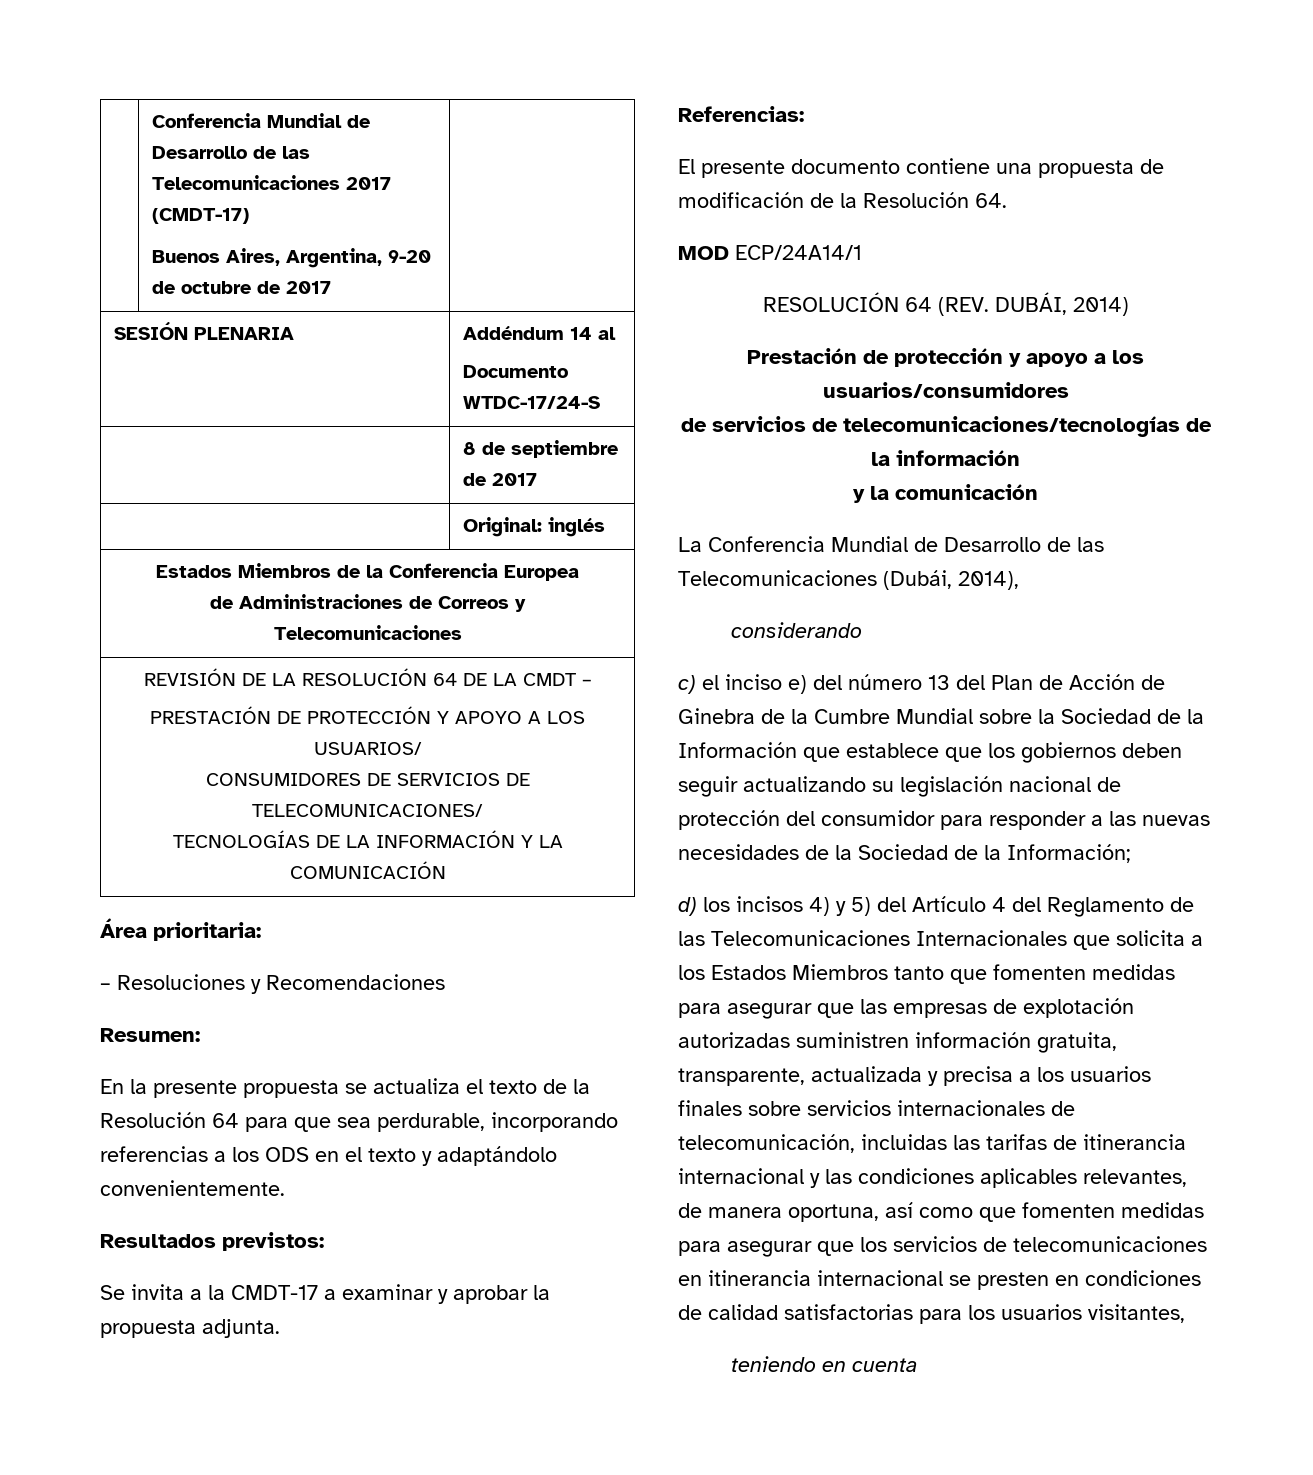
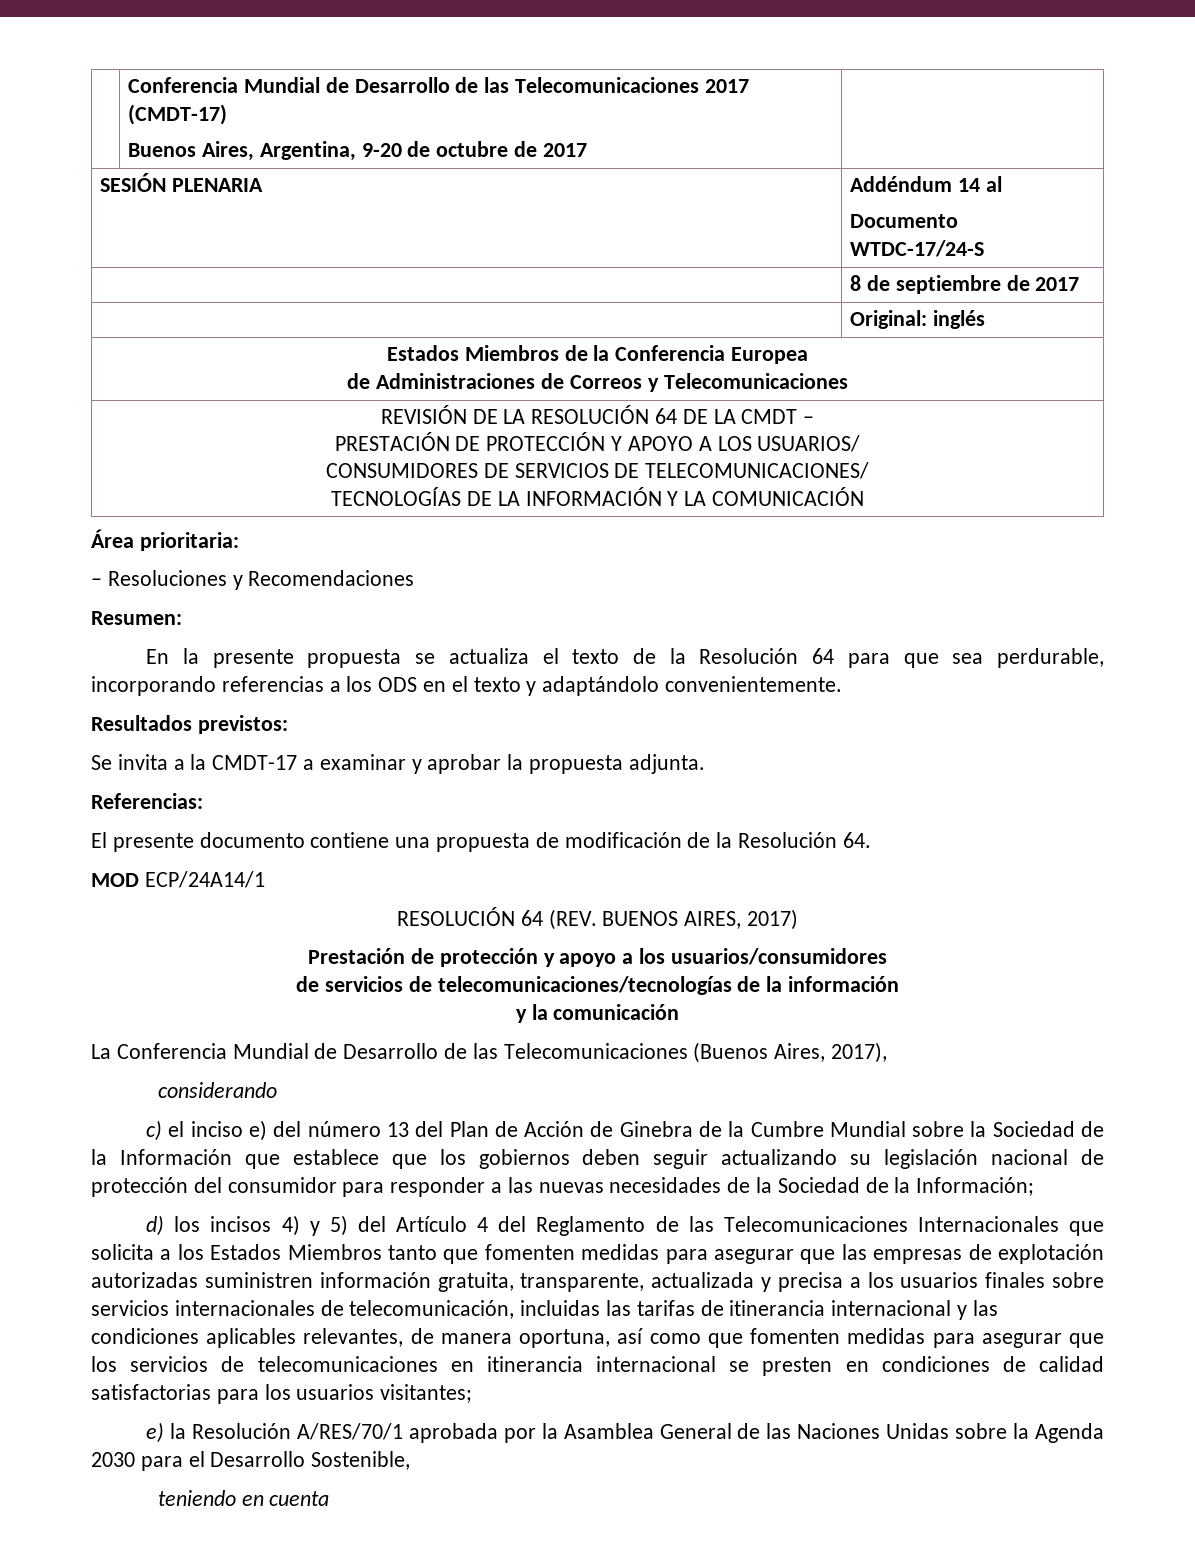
- RESOLUCIÓN 64 (REV. DUBÁI, 2014)
+ RESOLUCIÓN 64 (REV. BUENOS AIRES, 2017)
- La Conferencia Mundial de Desarrollo de las Telecomunicaciones (Dubái, 2014),
+ La Conferencia Mundial de Desarrollo de las Telecomunicaciones (Buenos Aires, 2017),
- d) los incisos 4) y 5) del Artículo 4 del Reglamento de las Telecomunicaciones Internacionales que solicita a los Estados Miembros tanto que fomenten medidas para asegurar que las empresas de explotación autorizadas suministren información gratuita, transparente, actualizada y precisa a los usuarios finales sobre servicios internacionales de telecomunicación, incluidas las tarifas de itinerancia internacional y las condiciones aplicables relevantes, de manera oportuna, así como que fomenten medidas para asegurar que los servicios de telecomunicaciones en itinerancia internacional se presten en condiciones de calidad satisfactorias para los usuarios visitantes,
+ d) los incisos 4) y 5) del Artículo 4 del Reglamento de las Telecomunicaciones Internacionales que solicita a los Estados Miembros tanto que fomenten medidas para asegurar que las empresas de explotación autorizadas suministren información gratuita, transparente, actualizada y precisa a los usuarios finales sobre servicios internacionales de telecomunicación, incluidas las tarifas de itinerancia internacional y las condiciones aplicables relevantes, de manera oportuna, así como que fomenten medidas para asegurar que los servicios de telecomunicaciones en itinerancia internacional se presten en condiciones de calidad satisfactorias para los usuarios visitantes;
+ e) la Resolución A/RES/70/1 aprobada por la Asamblea General de las Naciones Unidas sobre la Agenda 2030 para el Desarrollo Sostenible,

